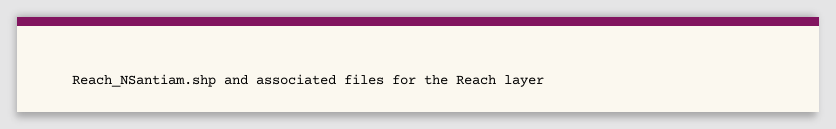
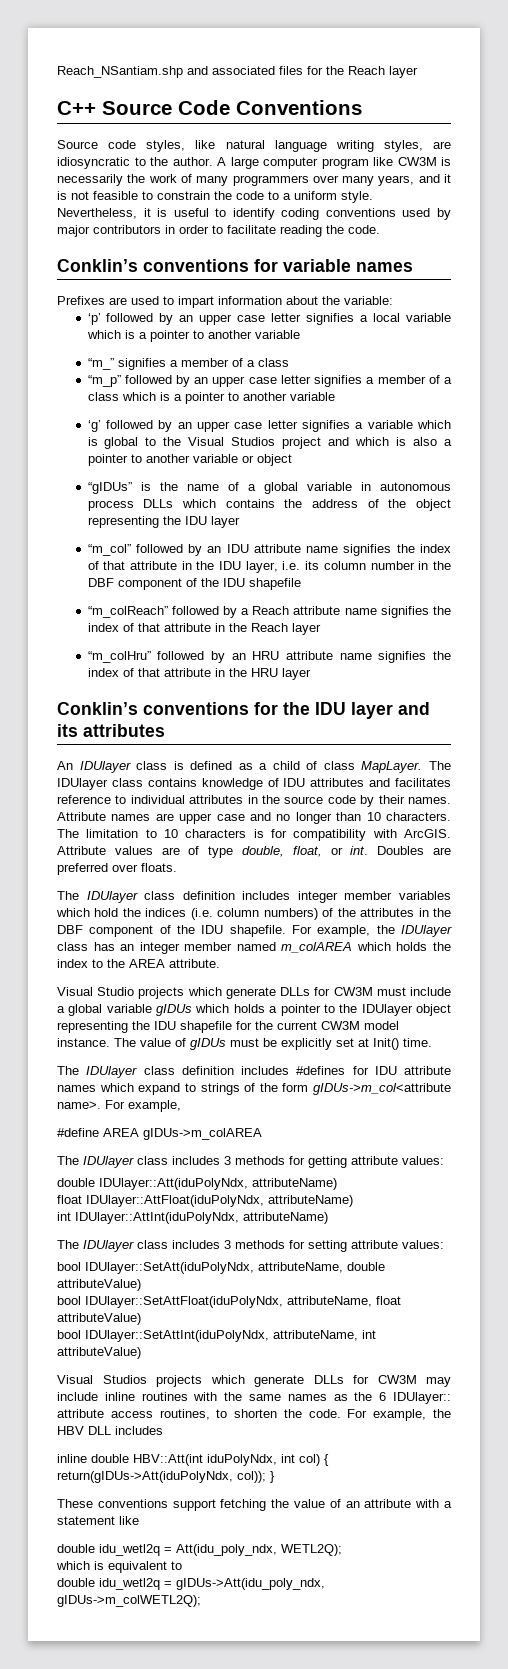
+ C++ Source Code Conventions
+ Source code styles, like natural language writing styles, are idiosyncratic to the author. A large computer program like CW3M is necessarily the work of many programmers over many years, and it is not feasible to constrain the code to a uniform style. Nevertheless, it is useful to identify coding conventions used by major contributors in order to facilitate reading the code.
+ Conklin’s conventions for variable names
+ Prefixes are used to impart information about the variable:
+ ‘p’ followed by an upper case letter signifies a local variable which is a pointer to another variable
+ “m_” signifies a member of a class
+ “m_p” followed by an upper case letter signifies a member of a class which is a pointer to another variable
+ ‘g’ followed by an upper case letter signifies a variable which is global to the Visual Studios project and which is also a pointer to another variable or object
+ “gIDUs” is the name of a global variable in autonomous process DLLs which contains the address of the object representing the IDU layer
+ “m_col” followed by an IDU attribute name signifies the index of that attribute in the IDU layer, i.e. its column number in the DBF component of the IDU shapefile
+ “m_colReach” followed by a Reach attribute name signifies the index of that attribute in the Reach layer
+ “m_colHru” followed by an HRU attribute name signifies the index of that attribute in the HRU layer
+ Conklin’s conventions for the IDU layer and its attributes
+ An IDUlayer class is defined as a child of class MapLayer. The IDUlayer class contains knowledge of IDU attributes and facilitates reference to individual attributes in the source code by their names. Attribute names are upper case and no longer than 10 characters. The limitation to 10 characters is for compatibility with ArcGIS. Attribute values are of type double, float, or int. Doubles are preferred over floats.
+ The IDUlayer class definition includes integer member variables which hold the indices (i.e. column numbers) of the attributes in the DBF component of the IDU shapefile. For example, the IDUlayer class has an integer member named m_colAREA which holds the index to the AREA attribute.
+ Visual Studio projects which generate DLLs for CW3M must include a global variable gIDUs which holds a pointer to the IDUlayer object representing the IDU shapefile for the current CW3M model instance. The value of gIDUs must be explicitly set at Init() time.
+ The IDUlayer class definition includes #defines for IDU attribute names which expand to strings of the form gIDUs->m_col<attribute name>. For example,
+ #define AREA gIDUs->m_colAREA
+ The IDUlayer class includes 3 methods for getting attribute values:
+ double IDUlayer::Att(iduPolyNdx, attributeName)
+ float IDUlayer::AttFloat(iduPolyNdx, attributeName)
+ int IDUlayer::AttInt(iduPolyNdx, attributeName)
+ The IDUlayer class includes 3 methods for setting attribute values:
+ bool IDUlayer::SetAtt(iduPolyNdx, attributeName, double attributeValue)
+ bool IDUlayer::SetAttFloat(iduPolyNdx, attributeName, float attributeValue)
+ bool IDUlayer::SetAttInt(iduPolyNdx, attributeName, int attributeValue)
+ Visual Studios projects which generate DLLs for CW3M may include inline routines with the same names as the 6 IDUlayer:: attribute access routines, to shorten the code. For example, the HBV DLL includes
+ inline double HBV::Att(int iduPolyNdx, int col) { return(gIDUs->Att(iduPolyNdx, col)); }
+ These conventions support fetching the value of an attribute with a statement like
+ double idu_wetl2q = Att(idu_poly_ndx, WETL2Q);
+ which is equivalent to
+ double idu_wetl2q = gIDUs->Att(idu_poly_ndx, gIDUs->m_colWETL2Q);

